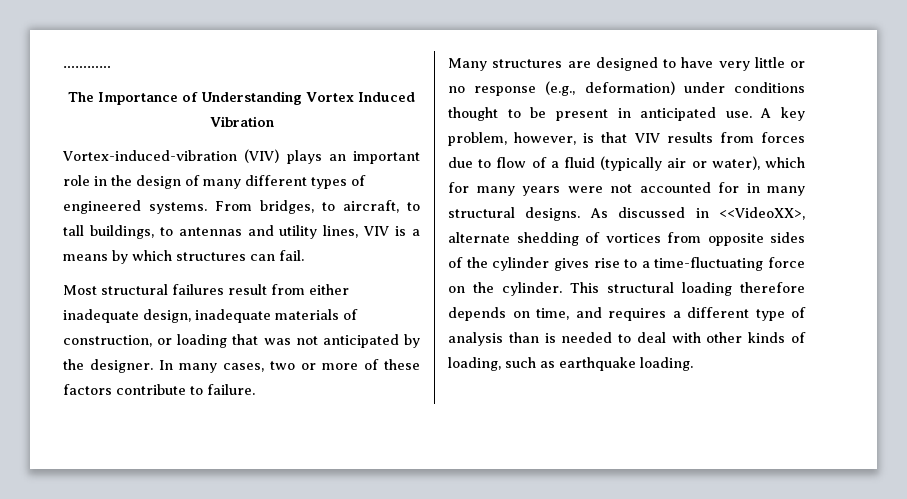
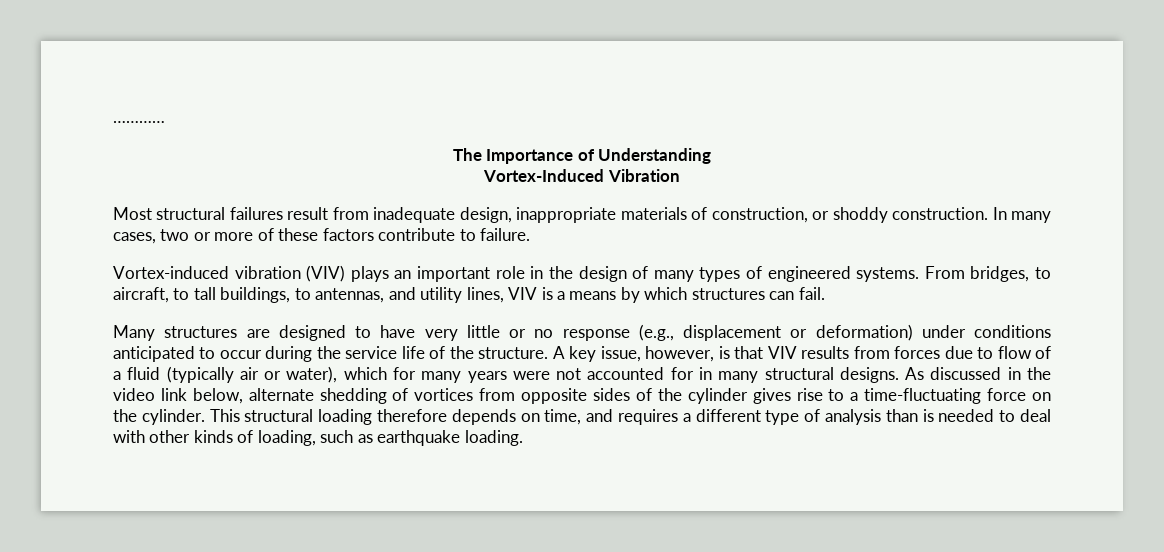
- The Importance of Understanding Vortex Induced Vibration
+ The Importance of Understanding
+ Vortex-Induced Vibration
- Vortex-induced-vibration (VIV) plays an important role in the design of many different types of engineered systems.
+ Most structural failures result from inadequate design, inappropriate materials of construction, or shoddy construction. In many cases, two or more of these factors contribute to failure.
+ Vortex-induced vibration (VIV) plays an important role in the design of many types of engineered systems.
- From bridges, to aircraft, to tall buildings, to antennas and utility lines, VIV is a means by which structures can fail.
+ From bridges, to aircraft, to tall buildings, to antennas, and utility lines, VIV is a means by which structures can fail.
- Most structural failures result from either inadequate design, inadequate materials of construction, or loading that was not anticipated by the designer. In many cases, two or more of these factors contribute to failure.
- Many structures are designed to have very little or no response (e.g., deformation) under conditions thought to be present in anticipated use.
+ Many structures are designed to have very little or no response (e.g., displacement or deformation) under conditions anticipated to occur during the service life of the structure.
- A key problem, however, is that VIV results from forces due to flow of a fluid (typically air or water), which for many years were not accounted for in many structural designs.
+ A key issue, however, is that VIV results from forces due to flow of a fluid (typically air or water), which for many years were not accounted for in many structural designs.
- As discussed in <<VideoXX>, alternate shedding of vortices from opposite sides of the cylinder gives rise to a time-fluctuating force on the cylinder.
+ As discussed in the video link below, alternate shedding of vortices from opposite sides of the cylinder gives rise to a time-fluctuating force on the cylinder.

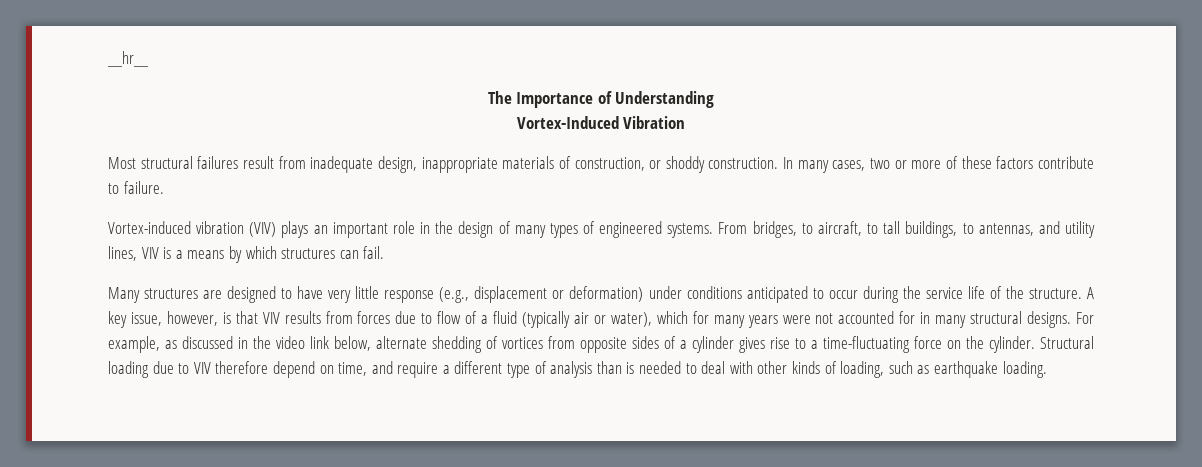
- …………
+ __hr__
- Many structures are designed to have very little or no response (e.g., displacement or deformation) under conditions anticipated to occur during the service life of the structure.
+ Many structures are designed to have very little response (e.g., displacement or deformation) under conditions anticipated to occur during the service life of the structure.
- As discussed in the video link below, alternate shedding of vortices from opposite sides of the cylinder gives rise to a time-fluctuating force on the cylinder.
+ For example, as discussed in the video link below, alternate shedding of vortices from opposite sides of a cylinder gives rise to a time-fluctuating force on the cylinder.
- This structural loading therefore depends on time, and requires a different type of analysis than is needed to deal with other kinds of loading, such as earthquake loading.
+ Structural loading due to VIV therefore depend on time, and require a different type of analysis than is needed to deal with other kinds of loading, such as earthquake loading.

